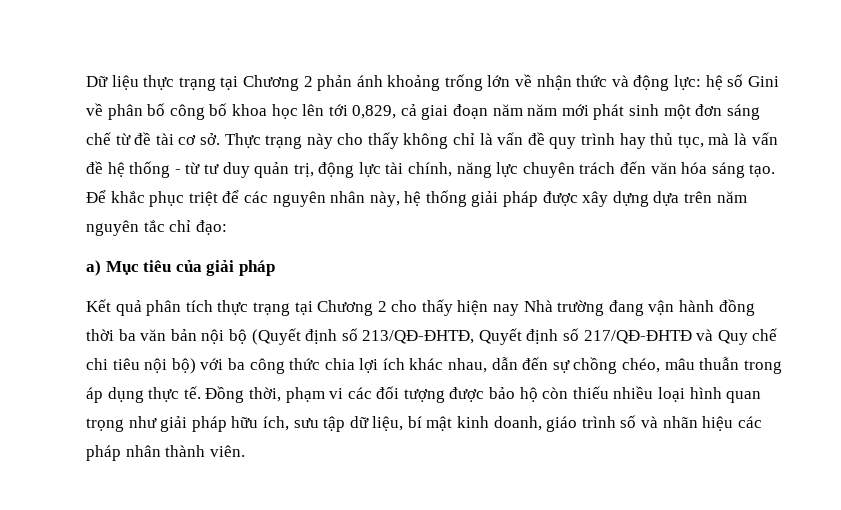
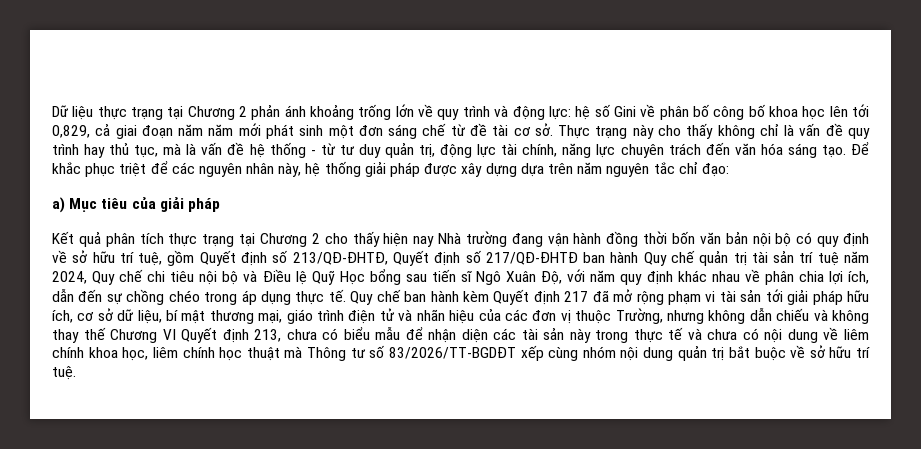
- Dữ liệu thực trạng tại Chương 2 phản ánh khoảng trống lớn về nhận thức và động lực: hệ số Gini về phân bố công bố khoa học lên tới 0,829, cả giai đoạn năm năm mới phát sinh một đơn sáng chế từ đề tài cơ sở.
+ Dữ liệu thực trạng tại Chương 2 phản ánh khoảng trống lớn về quy trình và động lực: hệ số Gini về phân bố công bố khoa học lên tới 0,829, cả giai đoạn năm năm mới phát sinh một đơn sáng chế từ đề tài cơ sở.
- Kết quả phân tích thực trạng tại Chương 2 cho thấy hiện nay Nhà trường đang vận hành đồng thời ba văn bản nội bộ (Quyết định số 213/QĐ-ĐHTĐ, Quyết định số 217/QĐ-ĐHTĐ và Quy chế chi tiêu nội bộ) với ba công thức chia lợi ích khác nhau, dẫn đến sự chồng chéo, mâu thuẫn trong áp dụng thực tế.
+ Kết quả phân tích thực trạng tại Chương 2 cho thấy hiện nay Nhà trường đang vận hành đồng thời bốn văn bản nội bộ có quy định về sở hữu trí tuệ, gồm Quyết định số 213/QĐ-ĐHTĐ, Quyết định số 217/QĐ-ĐHTĐ ban hành Quy chế quản trị tài sản trí tuệ năm 2024, Quy chế chi tiêu nội bộ và Điều lệ Quỹ Học bổng sau tiến sĩ Ngô Xuân Độ, với năm quy định khác nhau về phân chia lợi ích, dẫn đến sự chồng chéo trong áp dụng thực tế.
- Đồng thời, phạm vi các đối tượng được bảo hộ còn thiếu nhiều loại hình quan trọng như giải pháp hữu ích, sưu tập dữ liệu, bí mật kinh doanh, giáo trình số và nhãn hiệu các pháp nhân thành viên.
+ Quy chế ban hành kèm Quyết định 217 đã mở rộng phạm vi tài sản tới giải pháp hữu ích, cơ sở dữ liệu, bí mật thương mại, giáo trình điện tử và nhãn hiệu của các đơn vị thuộc Trường, nhưng không dẫn chiếu và không thay thế Chương VI Quyết định 213, chưa có biểu mẫu để nhận diện các tài sản này trong thực tế và chưa có nội dung về liêm chính khoa học, liêm chính học thuật mà Thông tư số 83/2026/TT-BGDĐT xếp cùng nhóm nội dung quản trị bắt buộc về sở hữu trí tuệ.

